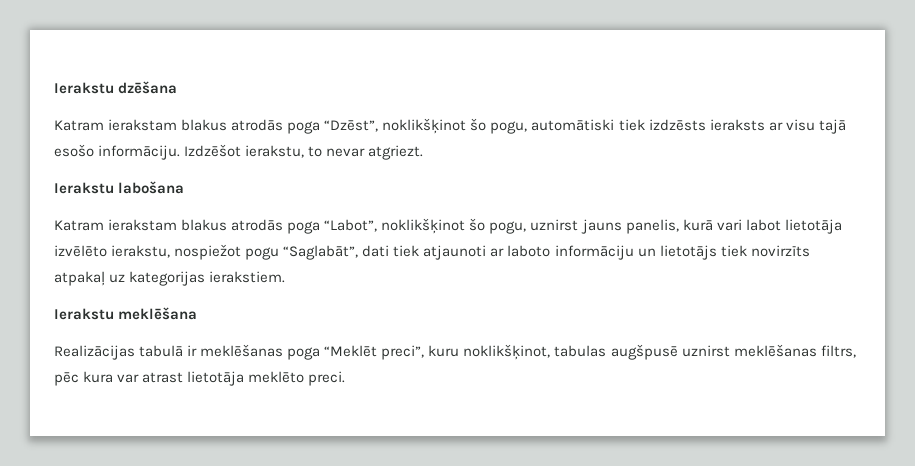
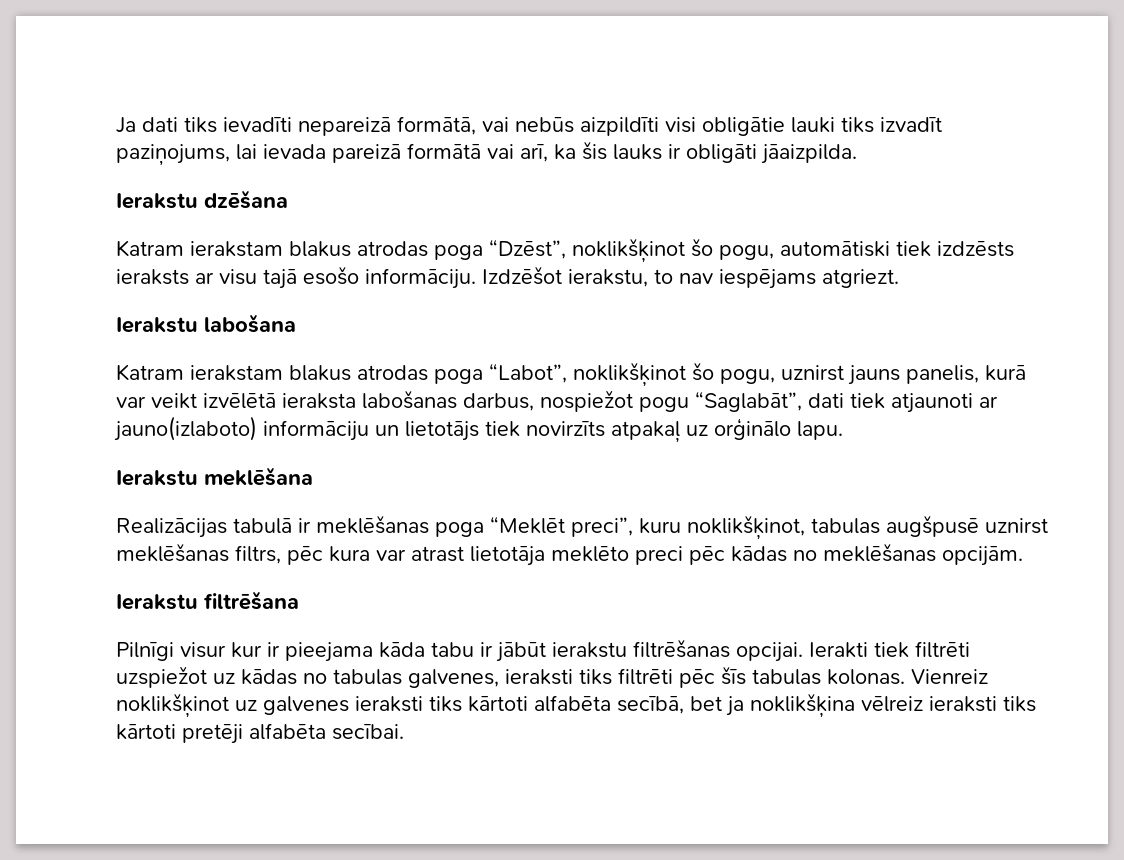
+ Ja dati tiks ievadīti nepareizā formātā, vai nebūs aizpildīti visi obligātie lauki tiks izvadīt paziņojums, lai ievada pareizā formātā vai arī, ka šis lauks ir obligāti jāaizpilda.
- Katram ierakstam blakus atrodās poga “Dzēst”, noklikšķinot šo pogu, automātiski tiek izdzēsts ieraksts ar visu tajā esošo informāciju.
+ Katram ierakstam blakus atrodas poga “Dzēst”, noklikšķinot šo pogu, automātiski tiek izdzēsts ieraksts ar visu tajā esošo informāciju.
- Izdzēšot ierakstu, to nevar atgriezt.
+ Izdzēšot ierakstu, to nav iespējams atgriezt.
- Katram ierakstam blakus atrodās poga “Labot”, noklikšķinot šo pogu, uznirst jauns panelis, kurā vari labot lietotāja izvēlēto ierakstu, nospiežot pogu “Saglabāt”, dati tiek atjaunoti ar laboto informāciju un lietotājs tiek novirzīts atpakaļ uz kategorijas ierakstiem.
+ Katram ierakstam blakus atrodas poga “Labot”, noklikšķinot šo pogu, uznirst jauns panelis, kurā var veikt izvēlētā ieraksta labošanas darbus, nospiežot pogu “Saglabāt”, dati tiek atjaunoti ar jauno(izlaboto) informāciju un lietotājs tiek novirzīts atpakaļ uz orģinālo lapu.
- Realizācijas tabulā ir meklēšanas poga “Meklēt preci”, kuru noklikšķinot, tabulas augšpusē uznirst meklēšanas filtrs, pēc kura var atrast lietotāja meklēto preci.
+ Realizācijas tabulā ir meklēšanas poga “Meklēt preci”, kuru noklikšķinot, tabulas augšpusē uznirst meklēšanas filtrs, pēc kura var atrast lietotāja meklēto preci pēc kādas no meklēšanas opcijām.
+ Ierakstu filtrēšana
+ Pilnīgi visur kur ir pieejama kāda tabu ir jābūt ierakstu filtrēšanas opcijai. Ierakti tiek filtrēti uzspiežot uz kādas no tabulas galvenes, ieraksti tiks filtrēti pēc šīs tabulas kolonas. Vienreiz noklikšķinot uz galvenes ieraksti tiks kārtoti alfabēta secībā, bet ja noklikšķina vēlreiz ieraksti tiks kārtoti pretēji alfabēta secībai.

